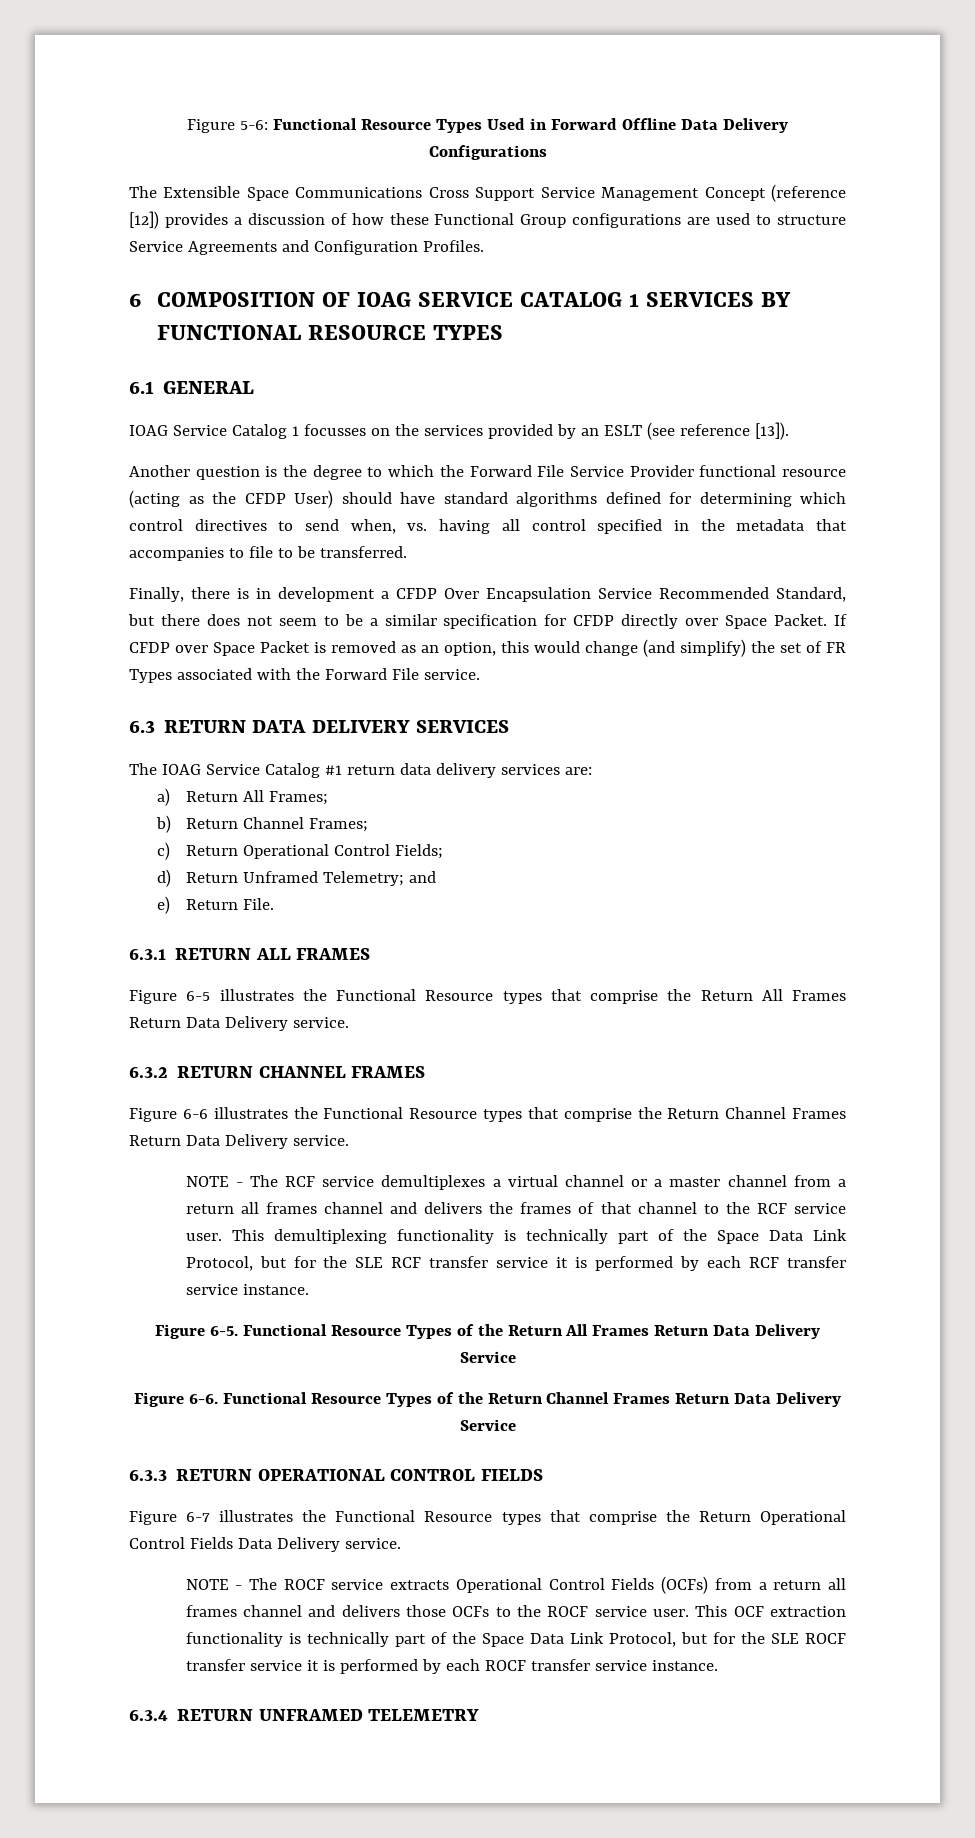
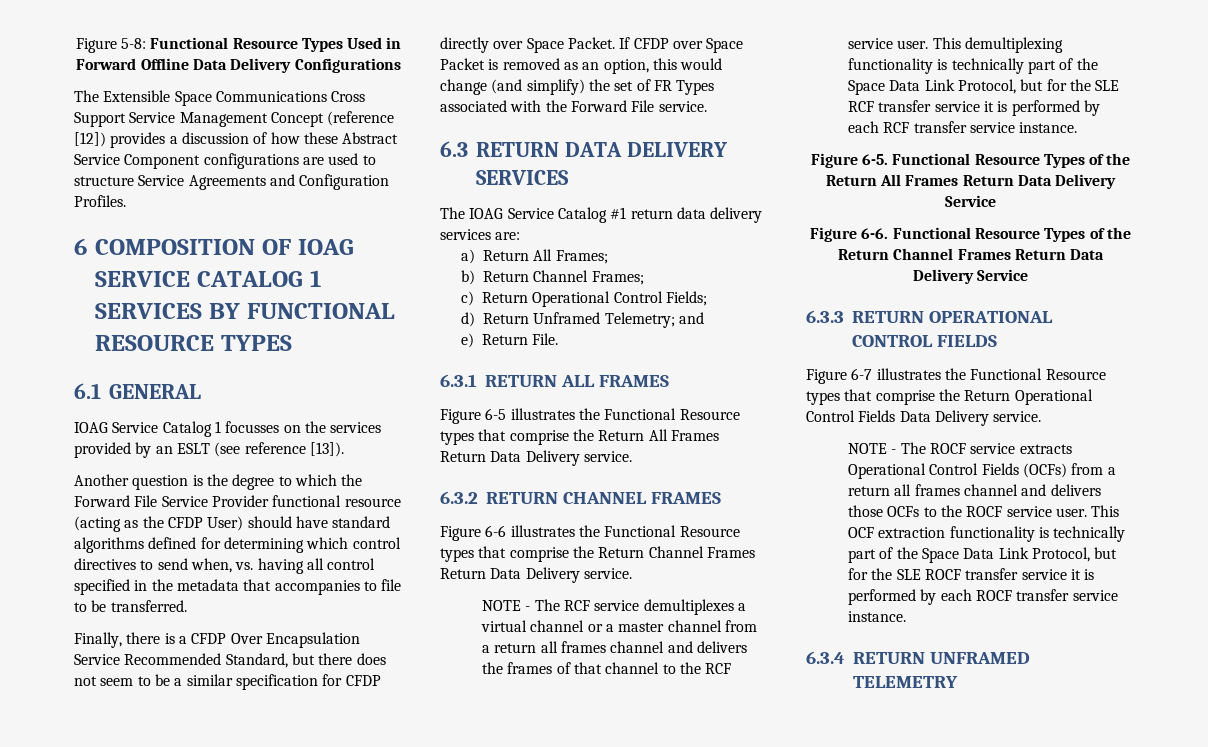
- Figure 5-6: Functional Resource Types Used in Forward Offline Data Delivery Configurations
+ Figure 5-8: Functional Resource Types Used in Forward Offline Data Delivery Configurations
- The Extensible Space Communications Cross Support Service Management Concept (reference [12]) provides a discussion of how these Functional Group configurations are used to structure Service Agreements and Configuration Profiles.
+ The Extensible Space Communications Cross Support Service Management Concept (reference [12]) provides a discussion of how these Abstract Service Component configurations are used to structure Service Agreements and Configuration Profiles.
- Finally, there is in development a CFDP Over Encapsulation Service Recommended Standard, but there does not seem to be a similar specification for CFDP directly over Space Packet.
+ Finally, there is a CFDP Over Encapsulation Service Recommended Standard, but there does not seem to be a similar specification for CFDP directly over Space Packet.

